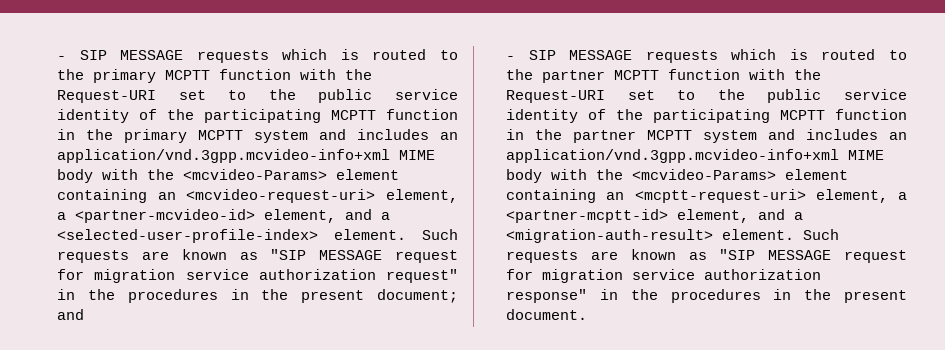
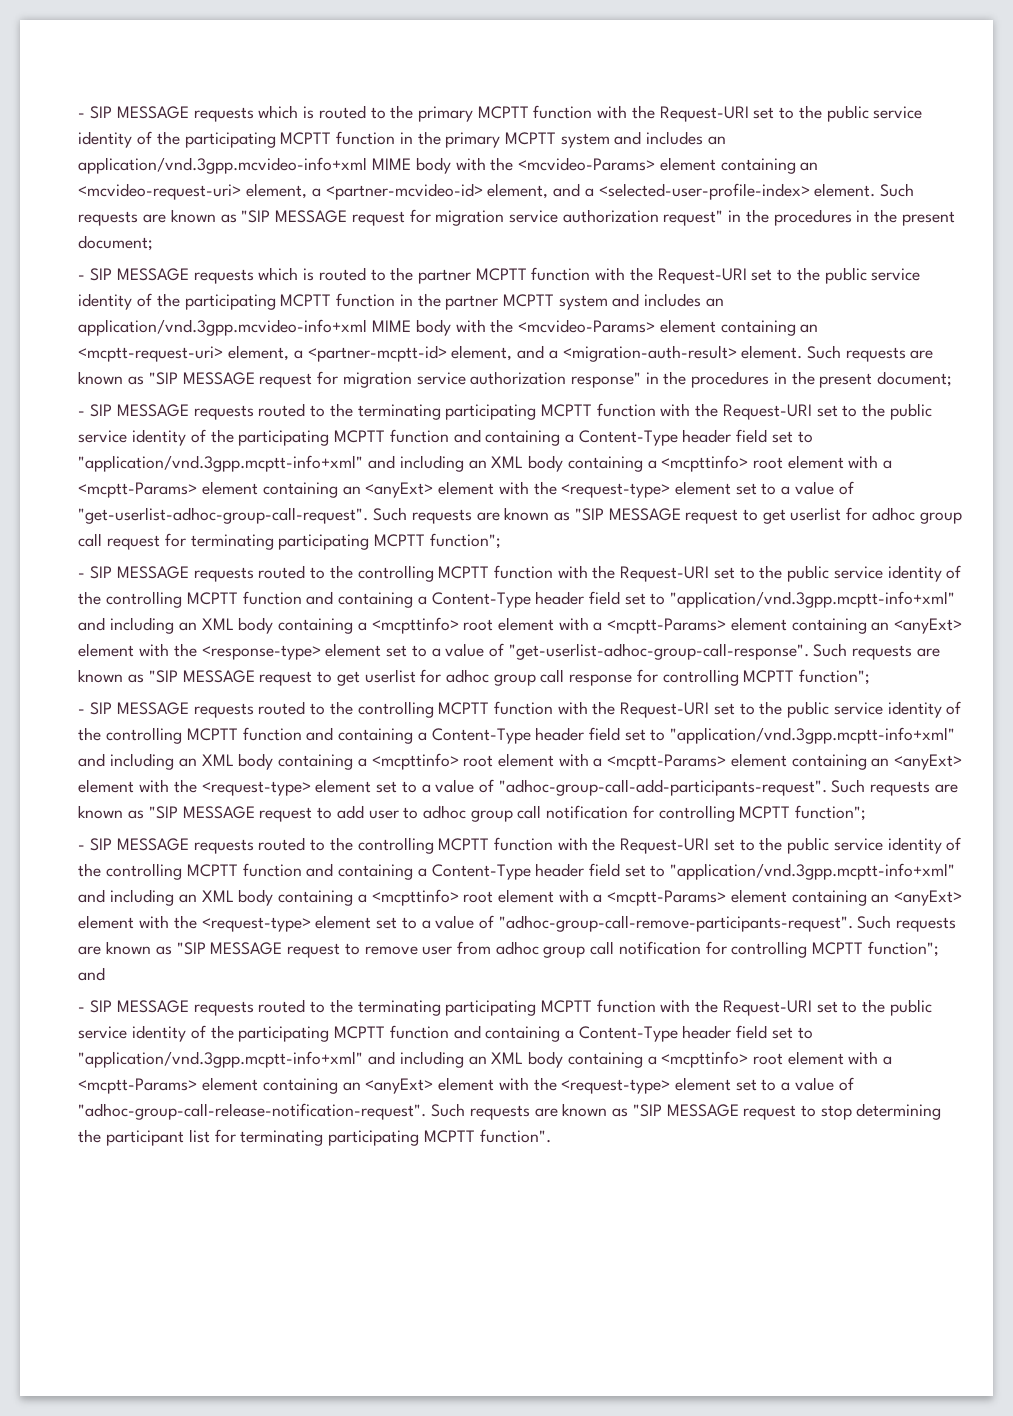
- Such requests are known as "SIP MESSAGE request for migration service authorization request" in the procedures in the present document; and
+ Such requests are known as "SIP MESSAGE request for migration service authorization request" in the procedures in the present document;
- Such requests are known as "SIP MESSAGE request for migration service authorization response" in the procedures in the present document.
+ Such requests are known as "SIP MESSAGE request for migration service authorization response" in the procedures in the present document;
+ - SIP MESSAGE requests routed to the terminating participating MCPTT function with the Request-URI set to the public service identity of the participating MCPTT function and containing a Content-Type header field set to "application/vnd.3gpp.mcptt-info+xml" and including an XML body containing a <mcpttinfo> root element with a <mcptt-Params> element containing an <anyExt> element with the <request-type> element set to a value of "get-userlist-adhoc-group-call-request". Such requests are known as "SIP MESSAGE request to get userlist for adhoc group call request for terminating participating MCPTT function";
+ - SIP MESSAGE requests routed to the controlling MCPTT function with the Request-URI set to the public service identity of the controlling MCPTT function and containing a Content-Type header field set to "application/vnd.3gpp.mcptt-info+xml" and including an XML body containing a <mcpttinfo> root element with a <mcptt-Params> element containing an <anyExt> element with the <response-type> element set to a value of "get-userlist-adhoc-group-call-response". Such requests are known as "SIP MESSAGE request to get userlist for adhoc group call response for controlling MCPTT function";
+ - SIP MESSAGE requests routed to the controlling MCPTT function with the Request-URI set to the public service identity of the controlling MCPTT function and containing a Content-Type header field set to "application/vnd.3gpp.mcptt-info+xml" and including an XML body containing a <mcpttinfo> root element with a <mcptt-Params> element containing an <anyExt> element with the <request-type> element set to a value of "adhoc-group-call-add-participants-request". Such requests are known as "SIP MESSAGE request to add user to adhoc group call notification for controlling MCPTT function";
+ - SIP MESSAGE requests routed to the controlling MCPTT function with the Request-URI set to the public service identity of the controlling MCPTT function and containing a Content-Type header field set to "application/vnd.3gpp.mcptt-info+xml" and including an XML body containing a <mcpttinfo> root element with a <mcptt-Params> element containing an <anyExt> element with the <request-type> element set to a value of "adhoc-group-call-remove-participants-request". Such requests are known as "SIP MESSAGE request to remove user from adhoc group call notification for controlling MCPTT function"; and
+ - SIP MESSAGE requests routed to the terminating participating MCPTT function with the Request-URI set to the public service identity of the participating MCPTT function and containing a Content-Type header field set to "application/vnd.3gpp.mcptt-info+xml" and including an XML body containing a <mcpttinfo> root element with a <mcptt-Params> element containing an <anyExt> element with the <request-type> element set to a value of "adhoc-group-call-release-notification-request". Such requests are known as "SIP MESSAGE request to stop determining the participant list for terminating participating MCPTT function".

